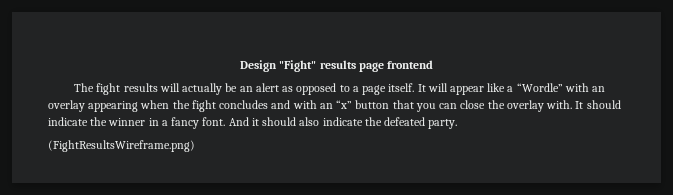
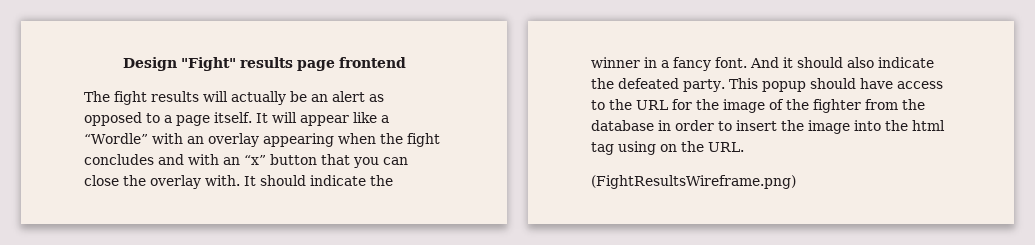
+ This popup should have access to the URL for the image of the fighter from the database in order to insert the image into the html tag using on the URL.

